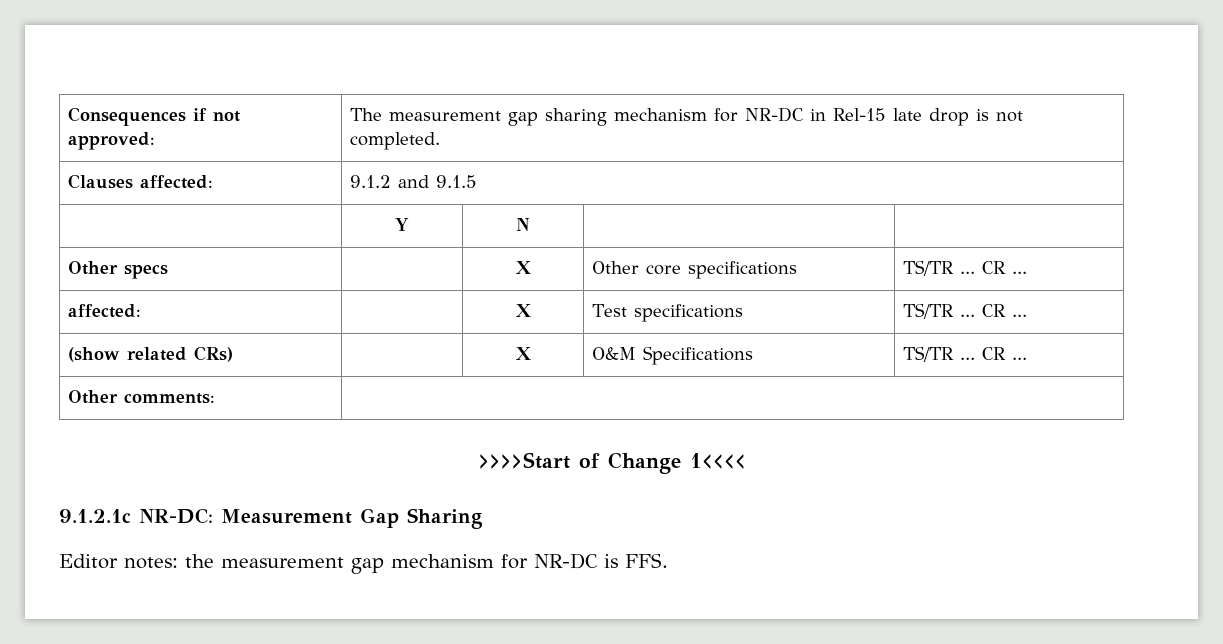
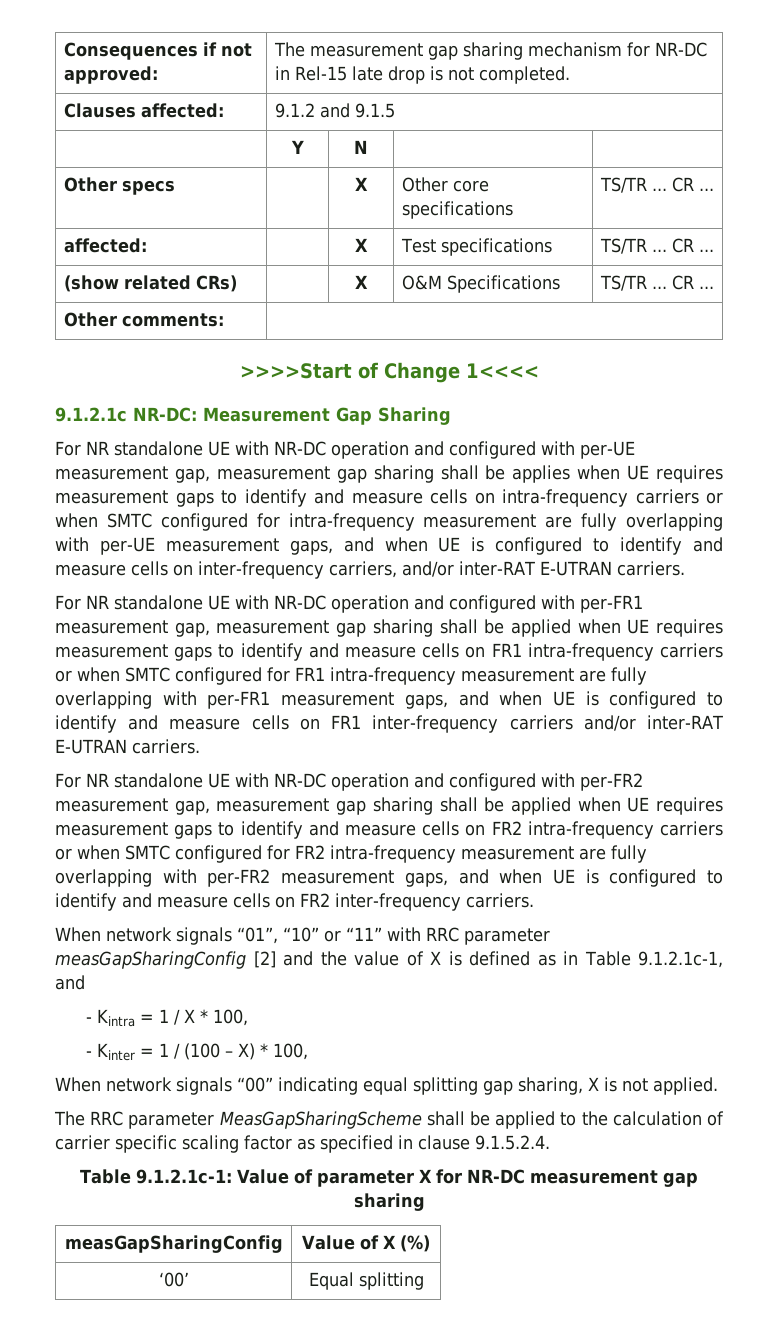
- Editor notes: the measurement gap mechanism for NR-DC is FFS.
+ For NR standalone UE with NR-DC operation and configured with per-UE measurement gap, measurement gap sharing shall be applies when UE requires measurement gaps to identify and measure cells on intra-frequency carriers or when SMTC configured for intra-frequency measurement are fully overlapping with per-UE measurement gaps, and when UE is configured to identify and measure cells on inter-frequency carriers, and/or inter-RAT E-UTRAN carriers.
+ For NR standalone UE with NR-DC operation and configured with per-FR1 measurement gap, measurement gap sharing shall be applied when UE requires measurement gaps to identify and measure cells on FR1 intra-frequency carriers or when SMTC configured for FR1 intra-frequency measurement are fully overlapping with per-FR1 measurement gaps, and when UE is configured to identify and measure cells on FR1 inter-frequency carriers and/or inter-RAT E-UTRAN carriers.
+ For NR standalone UE with NR-DC operation and configured with per-FR2 measurement gap, measurement gap sharing shall be applied when UE requires measurement gaps to identify and measure cells on FR2 intra-frequency carriers or when SMTC configured for FR2 intra-frequency measurement are fully overlapping with per-FR2 measurement gaps, and when UE is configured to identify and measure cells on FR2 inter-frequency carriers.
+ When network signals “01”, “10” or “11” with RRC parameter measGapSharingConfig [2] and the value of X is defined as in Table 9.1.2.1c-1, and
+ - Kintra = 1 / X * 100,
+ - Kinter = 1 / (100 – X) * 100,
+ When network signals “00” indicating equal splitting gap sharing, X is not applied.
+ The RRC parameter MeasGapSharingScheme shall be applied to the calculation of carrier specific scaling factor as specified in clause 9.1.5.2.4.
+ Table 9.1.2.1c-1: Value of parameter X for NR-DC measurement gap sharing
+ measGapSharingConfig | Value of X (%)
+ ‘00’ | Equal splitting

